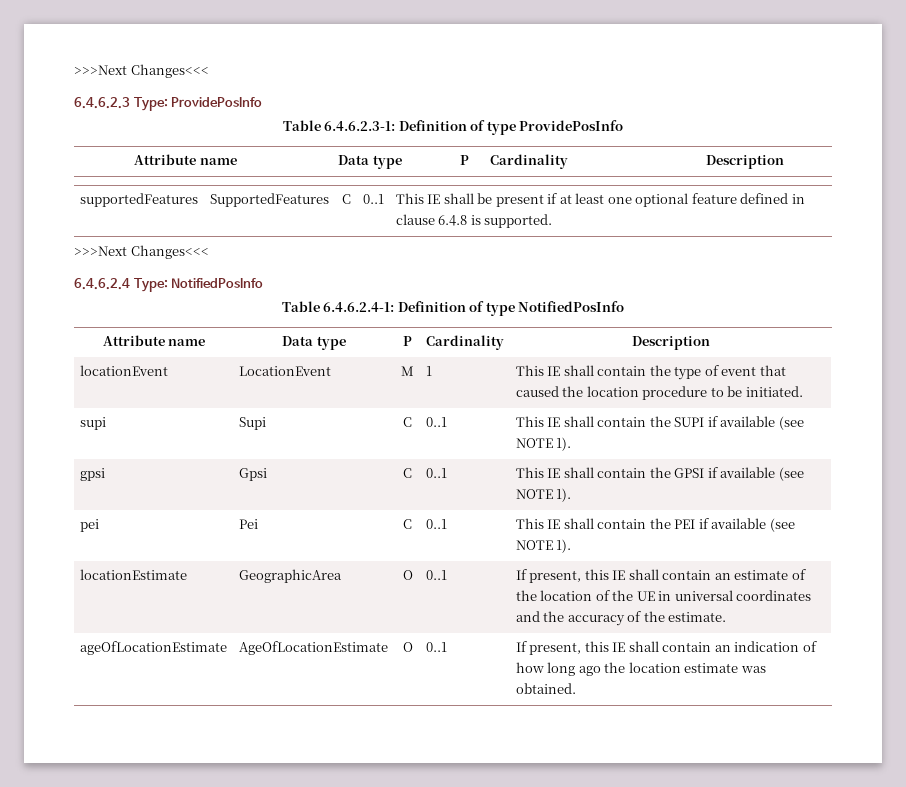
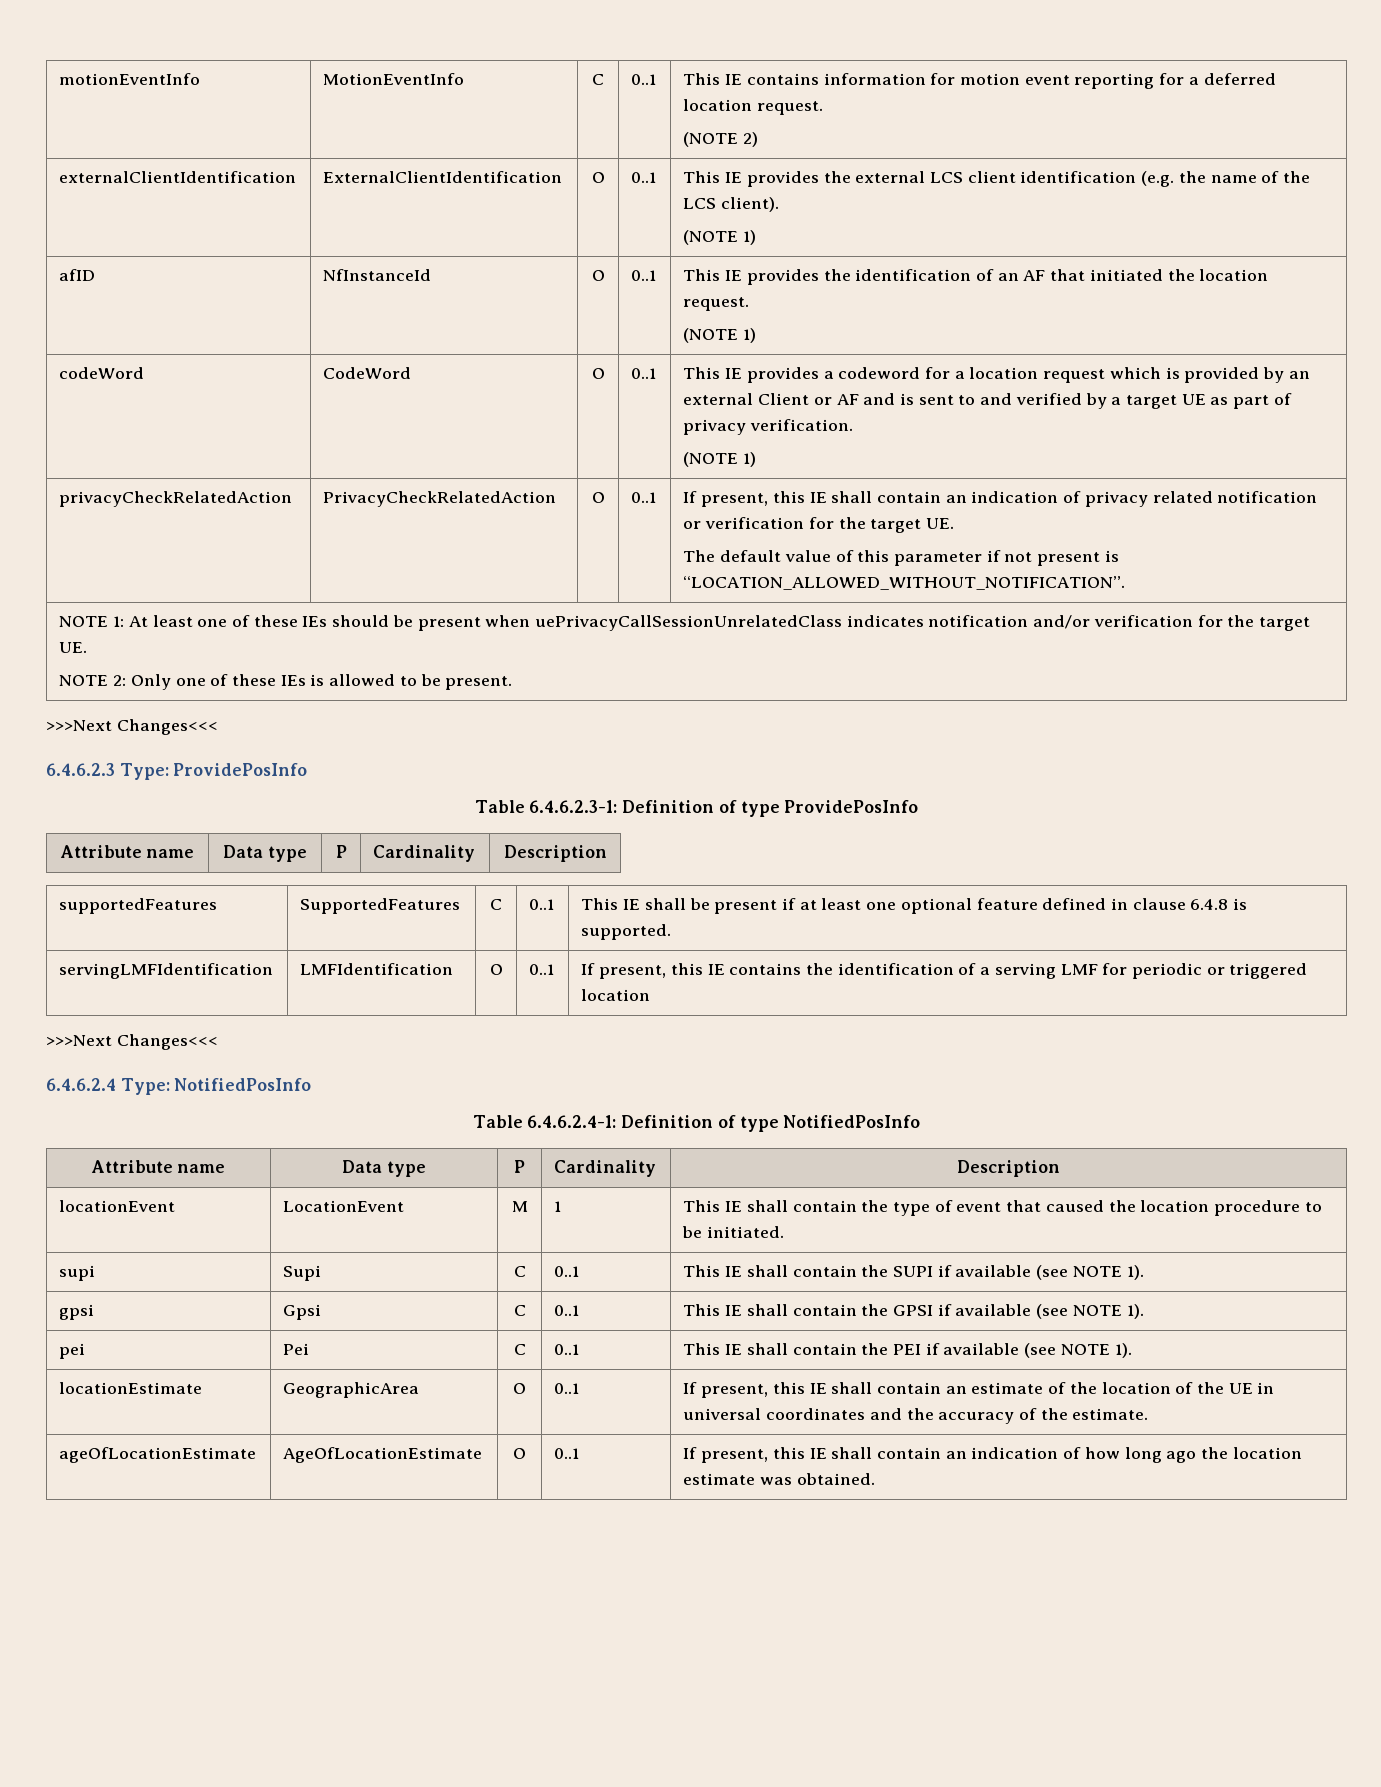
+ motionEventInfo | MotionEventInfo | C | 0..1 | This IE contains information for motion event reporting for a deferred location request.
+ (NOTE 2)
+ externalClientIdentification | ExternalClientIdentification | O | 0..1 | This IE provides the external LCS client identification (e.g. the name of the LCS client).
+ (NOTE 1)
+ afID | NfInstanceId | O | 0..1 | This IE provides the identification of an AF that initiated the location request.
+ (NOTE 1)
+ codeWord | CodeWord | O | 0..1 | This IE provides a codeword for a location request which is provided by an external Client or AF and is sent to and verified by a target UE as part of privacy verification.
+ (NOTE 1)
+ privacyCheckRelatedAction | PrivacyCheckRelatedAction | O | 0..1 | If present, this IE shall contain an indication of privacy related notification or verification for the target UE.
+ The default value of this parameter if not present is “LOCATION_ALLOWED_WITHOUT_NOTIFICATION”.
+ NOTE 1: At least one of these IEs should be present when uePrivacyCallSessionUnrelatedClass indicates notification and/or verification for the target UE.
+ NOTE 2: Only one of these IEs is allowed to be present.
+ servingLMFIdentification | LMFIdentification | O | 0..1 | If present, this IE contains the identification of a serving LMF for periodic or triggered location

